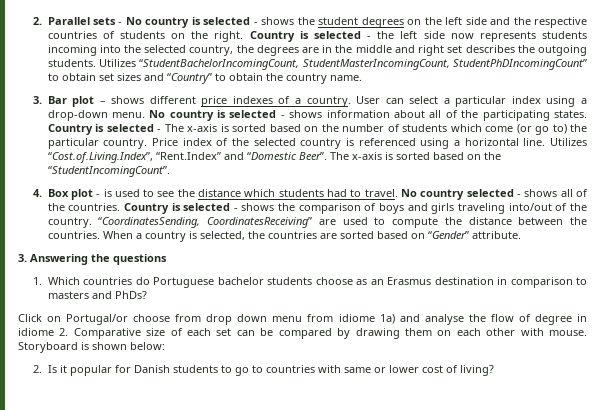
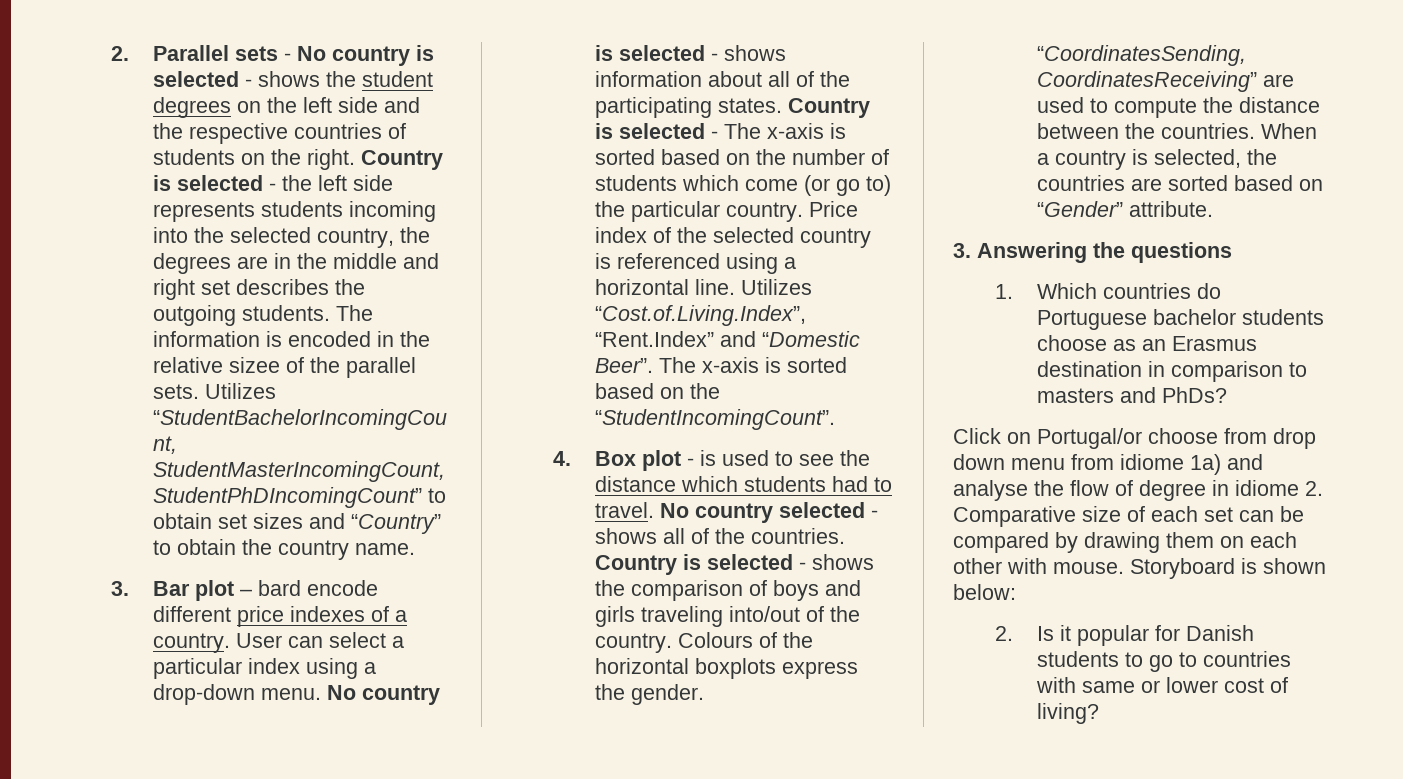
- Country is selected - the left side now represents students incoming into the selected country, the degrees are in the middle and right set describes the outgoing students.
+ Country is selected - the left side represents students incoming into the selected country, the degrees are in the middle and right set describes the outgoing students.
+ The information is encoded in the relative sizee of the parallel sets.
- 3. Bar plot – shows different price indexes of a country.
+ 3. Bar plot – bard encode different price indexes of a country.
+ Colours of the horizontal boxplots express the gender.

